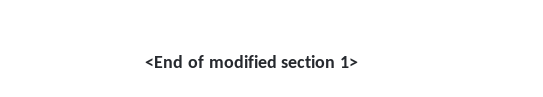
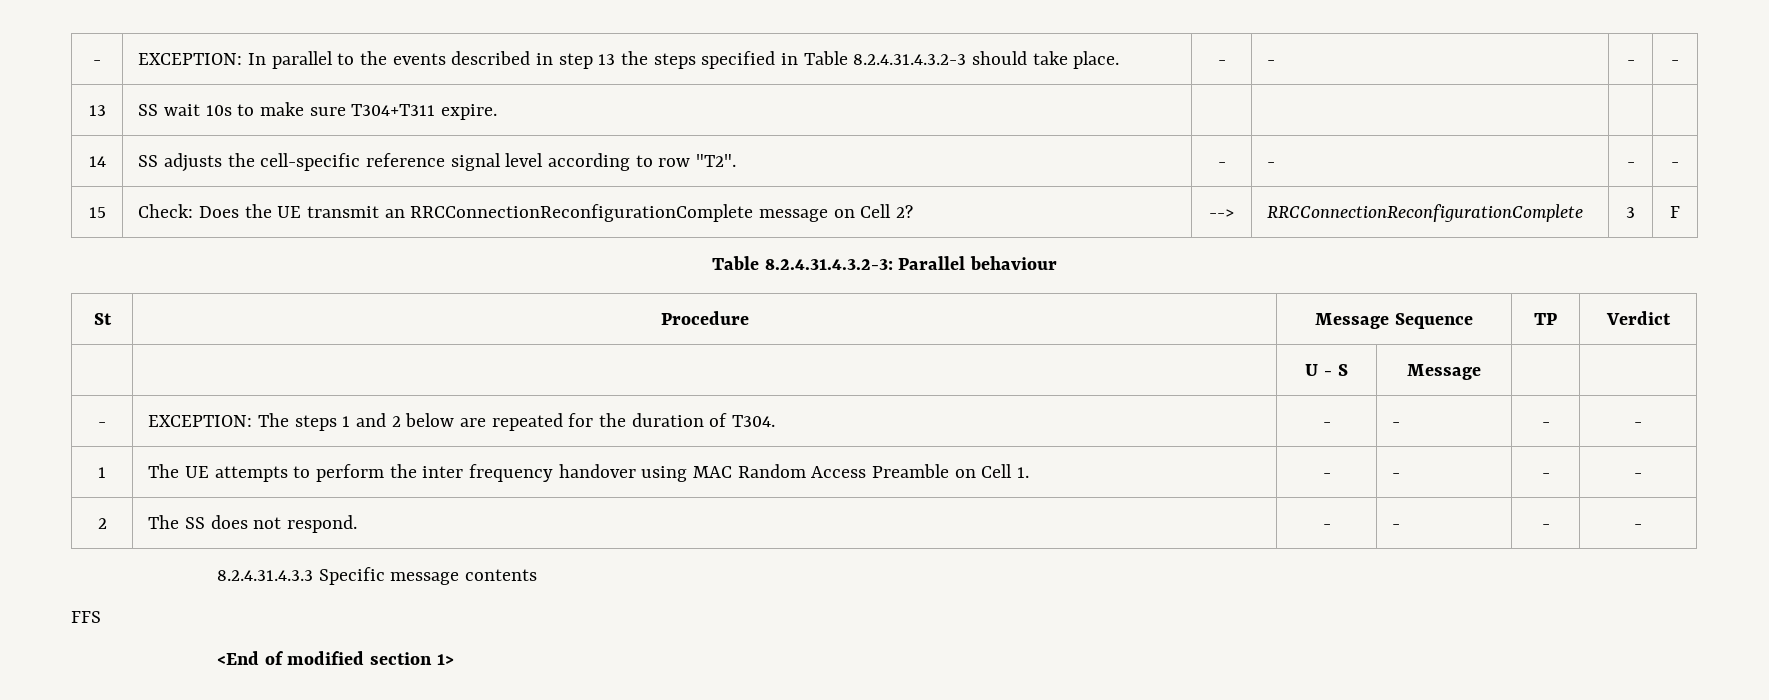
+ - | EXCEPTION: In parallel to the events described in step 13 the steps specified in Table 8.2.4.31.4.3.2-3 should take place. | - | - | - | -
+ 13 | SS wait 10s to make sure T304+T311 expire. | | | |
+ 14 | SS adjusts the cell-specific reference signal level according to row "T2". | - | - | - | -
+ 15 | Check: Does the UE transmit an RRCConnectionReconfigurationComplete message on Cell 2? | --> | RRCConnectionReconfigurationComplete | 3 | F
+ Table 8.2.4.31.4.3.2-3: Parallel behaviour
+ St | Procedure | Message Sequence | TP | Verdict
+ | | U - S | Message | |
+ - | EXCEPTION: The steps 1 and 2 below are repeated for the duration of T304. | - | - | - | -
+ 1 | The UE attempts to perform the inter frequency handover using MAC Random Access Preamble on Cell 1. | - | - | - | -
+ 2 | The SS does not respond. | - | - | - | -
+ 8.2.4.31.4.3.3 Specific message contents
+ FFS

